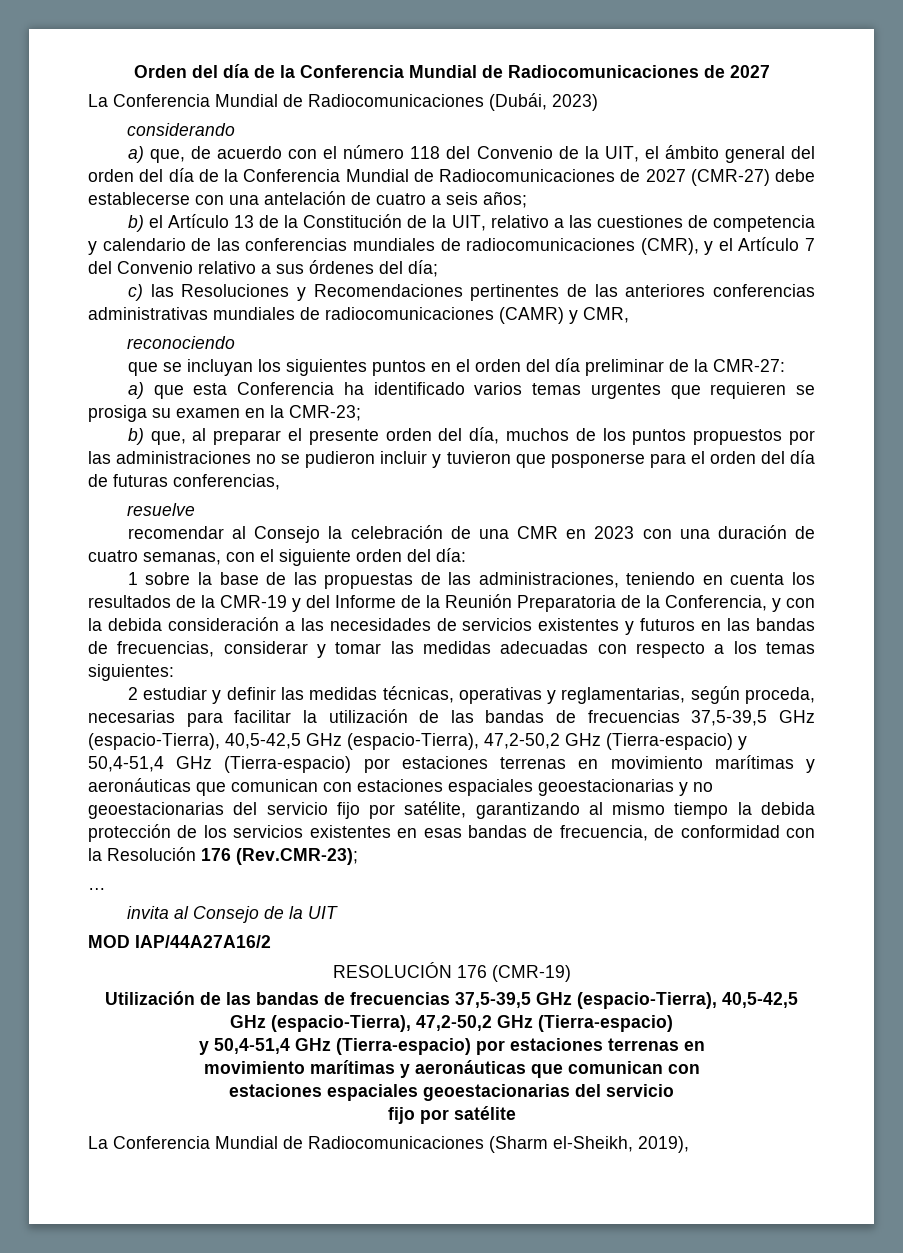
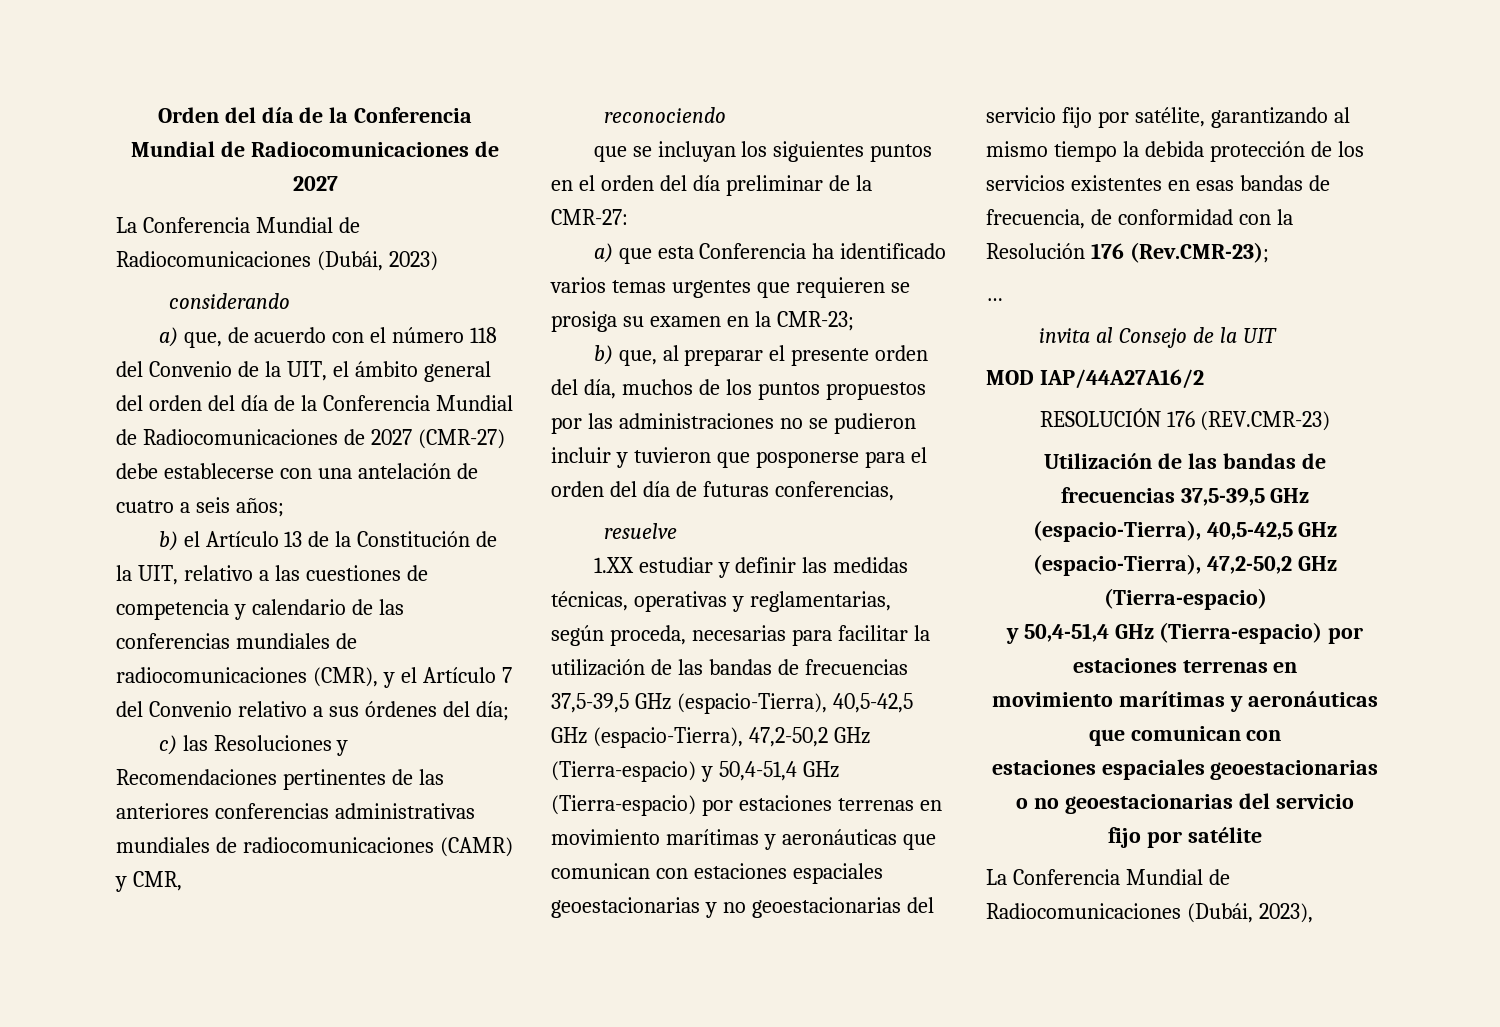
- recomendar al Consejo la celebración de una CMR en 2023 con una duración de cuatro semanas, con el siguiente orden del día:
- 1 sobre la base de las propuestas de las administraciones, teniendo en cuenta los resultados de la CMR-19 y del Informe de la Reunión Preparatoria de la Conferencia, y con la debida consideración a las necesidades de servicios existentes y futuros en las bandas de frecuencias, considerar y tomar las medidas adecuadas con respecto a los temas siguientes:
- 2 estudiar y definir las medidas técnicas, operativas y reglamentarias, según proceda, necesarias para facilitar la utilización de las bandas de frecuencias 37,5-39,5 GHz (espacio-Tierra), 40,5-42,5 GHz (espacio-Tierra), 47,2-50,2 GHz (Tierra-espacio) y 50,4-51,4 GHz (Tierra-espacio) por estaciones terrenas en movimiento marítimas y aeronáuticas que comunican con estaciones espaciales geoestacionarias y no geoestacionarias del servicio fijo por satélite, garantizando al mismo tiempo la debida protección de los servicios existentes en esas bandas de frecuencia, de conformidad con la Resolución 176 (Rev.CMR-23);
+ 1.XX estudiar y definir las medidas técnicas, operativas y reglamentarias, según proceda, necesarias para facilitar la utilización de las bandas de frecuencias 37,5-39,5 GHz (espacio-Tierra), 40,5-42,5 GHz (espacio-Tierra), 47,2-50,2 GHz (Tierra-espacio) y 50,4-51,4 GHz (Tierra-espacio) por estaciones terrenas en movimiento marítimas y aeronáuticas que comunican con estaciones espaciales geoestacionarias y no geoestacionarias del servicio fijo por satélite, garantizando al mismo tiempo la debida protección de los servicios existentes en esas bandas de frecuencia, de conformidad con la Resolución 176 (Rev.CMR-23);
- RESOLUCIÓN 176 (CMR-19)
+ RESOLUCIÓN 176 (REV.CMR-23)
- estaciones espaciales geoestacionarias del servicio
+ estaciones espaciales geoestacionarias o no geoestacionarias del servicio
- La Conferencia Mundial de Radiocomunicaciones (Sharm el-Sheikh, 2019),
+ La Conferencia Mundial de Radiocomunicaciones (Dubái, 2023),

